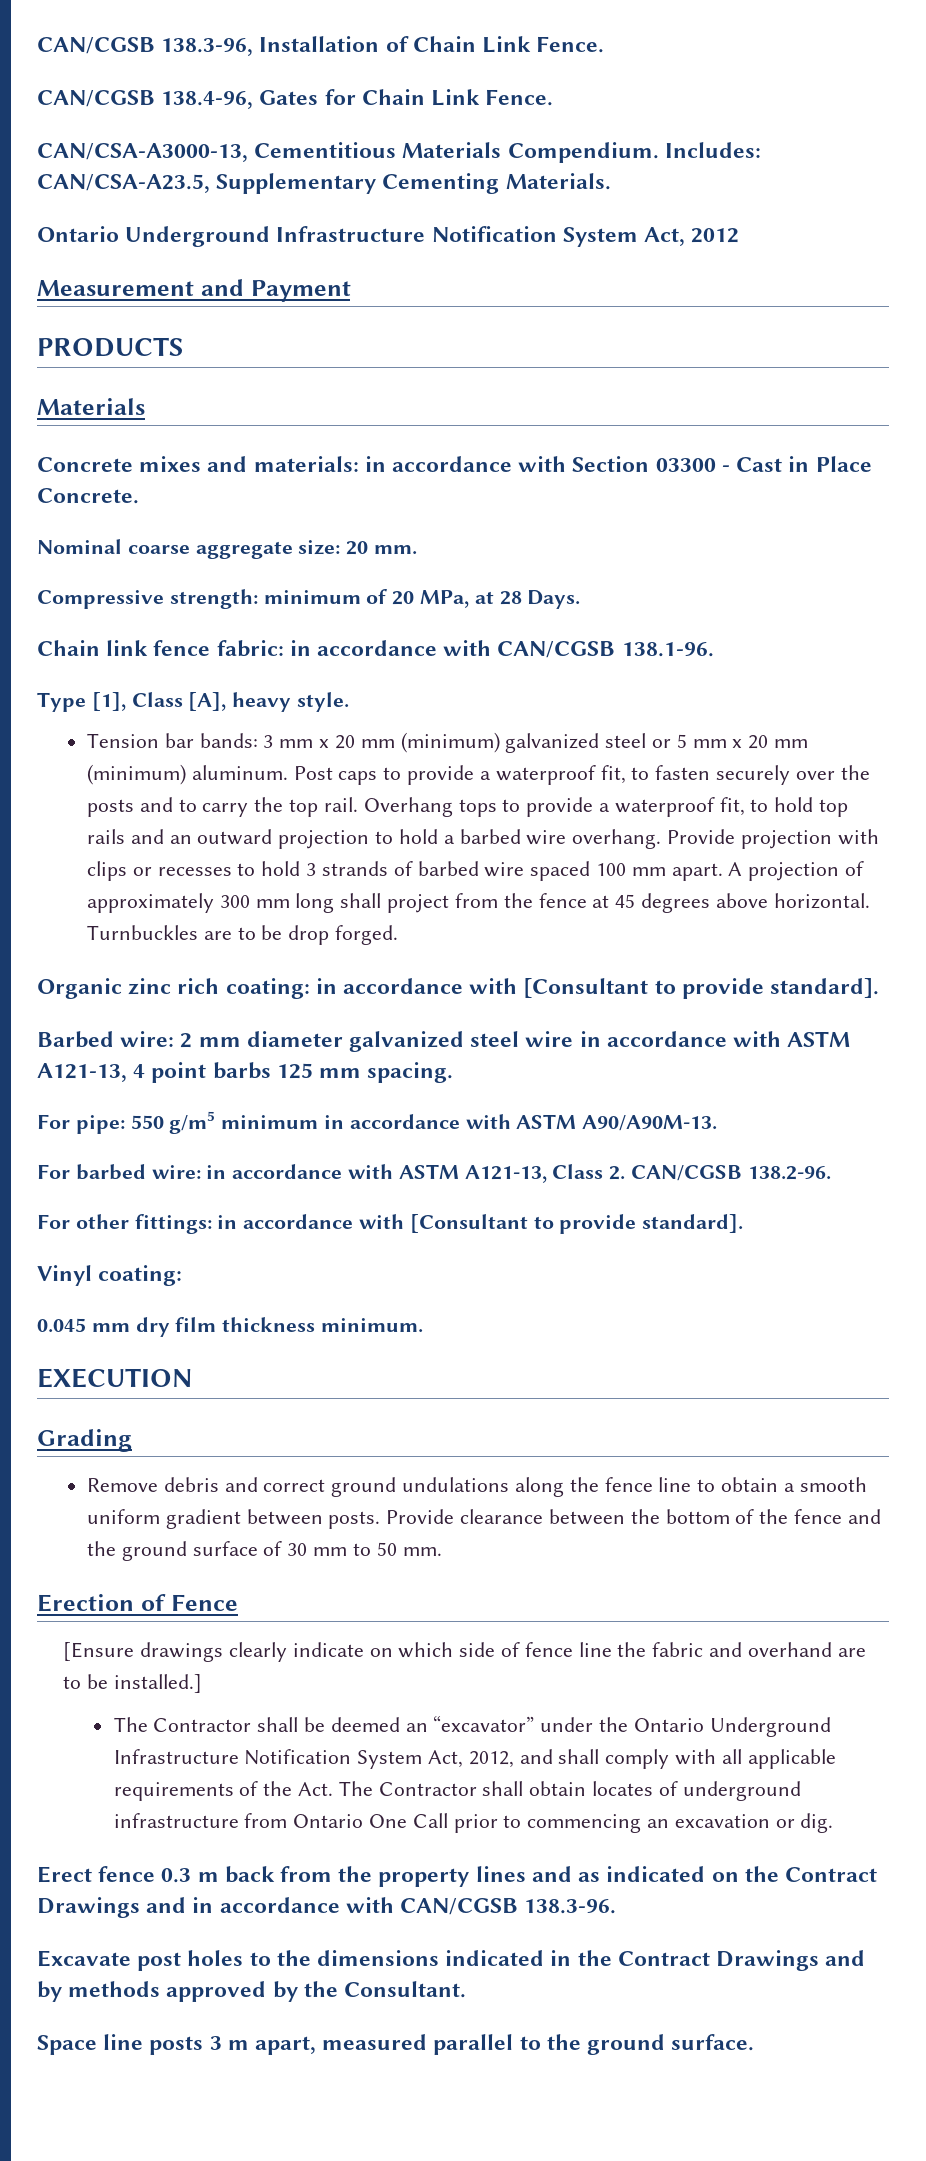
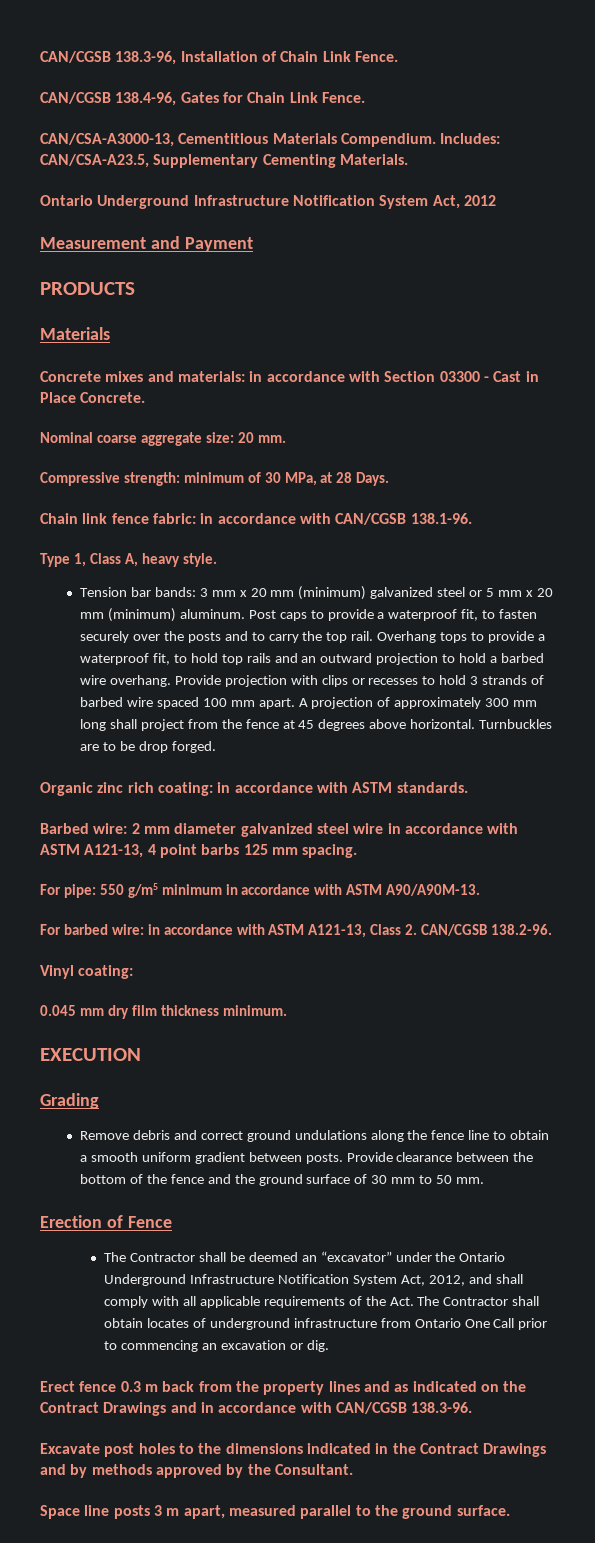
- Compressive strength: minimum of 20 MPa, at 28 Days.
+ Compressive strength: minimum of 30 MPa, at 28 Days.
- Type [1], Class [A], heavy style.
+ Type 1, Class A, heavy style.
- Organic zinc rich coating: in accordance with [Consultant to provide standard].
+ Organic zinc rich coating: in accordance with ASTM standards.
- For other fittings: in accordance with [Consultant to provide standard].
- [Ensure drawings clearly indicate on which side of fence line the fabric and overhand are to be installed.]

